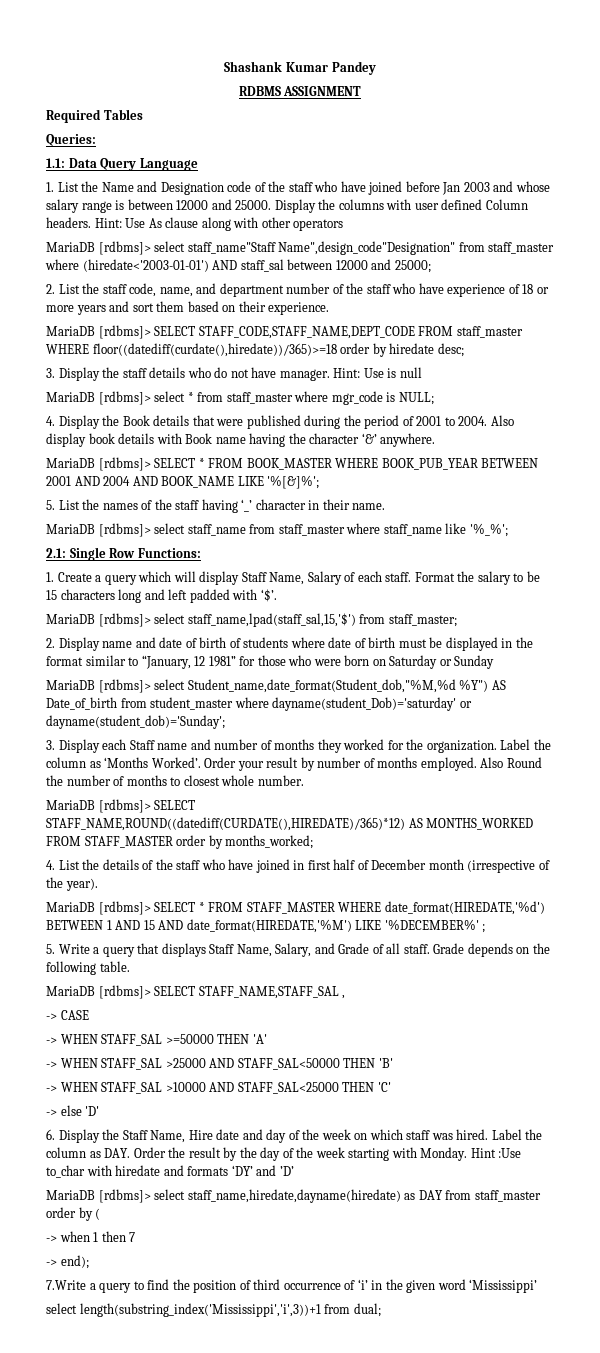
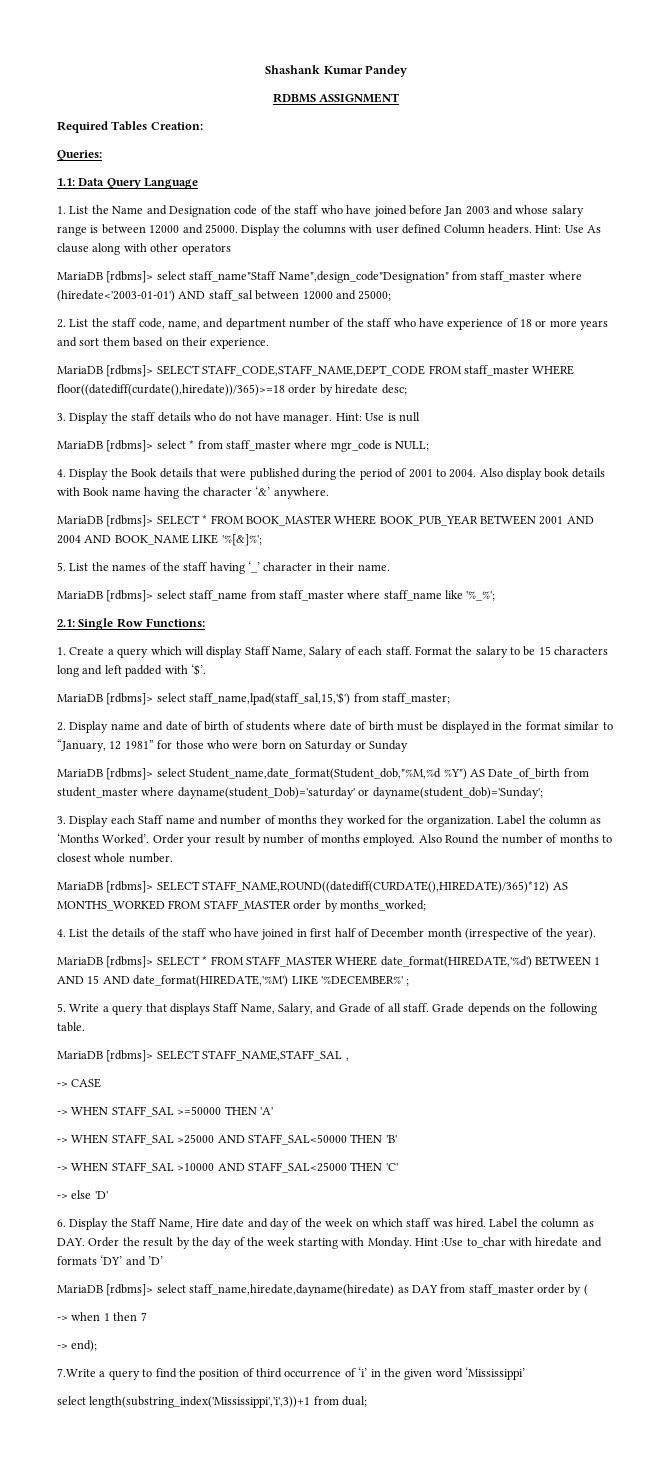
- Required Tables
+ Required Tables Creation:

